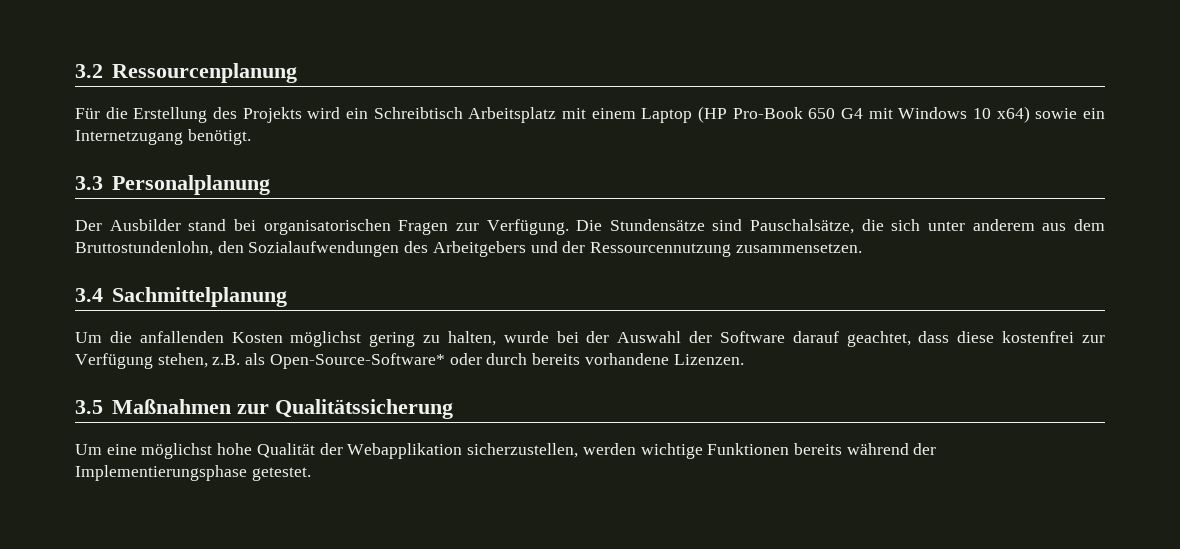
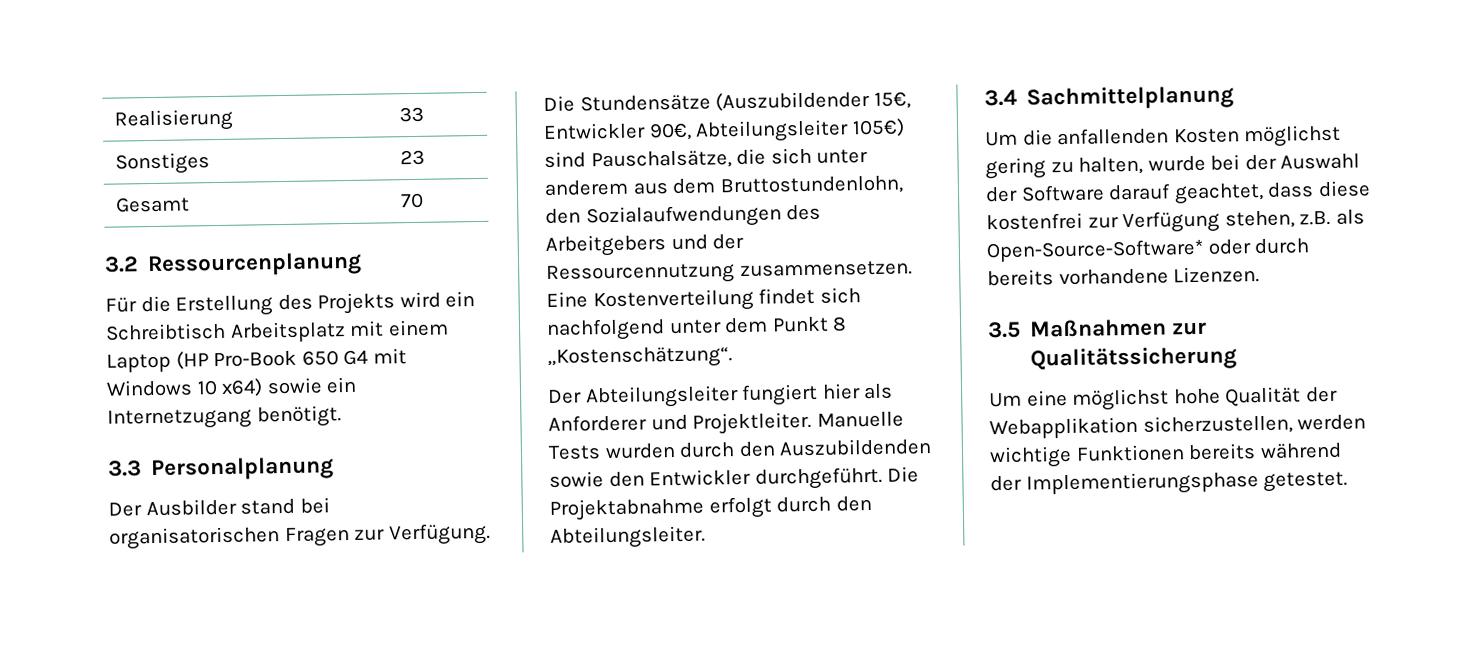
+ Realisierung | 33
+ Sonstiges | 23
+ Gesamt | 70
- Die Stundensätze sind Pauschalsätze, die sich unter anderem aus dem Bruttostundenlohn, den Sozialaufwendungen des Arbeitgebers und der Ressourcennutzung zusammensetzen.
+ Die Stundensätze (Auszubildender 15€, Entwickler 90€, Abteilungsleiter 105€) sind Pauschalsätze, die sich unter anderem aus dem Bruttostundenlohn, den Sozialaufwendungen des Arbeitgebers und der Ressourcennutzung zusammensetzen. Eine Kostenverteilung findet sich nachfolgend unter dem Punkt 8 „Kostenschätzung“.
+ Der Abteilungsleiter fungiert hier als Anforderer und Projektleiter. Manuelle Tests wurden durch den Auszubildenden sowie den Entwickler durchgeführt. Die Projektabnahme erfolgt durch den Abteilungsleiter.

